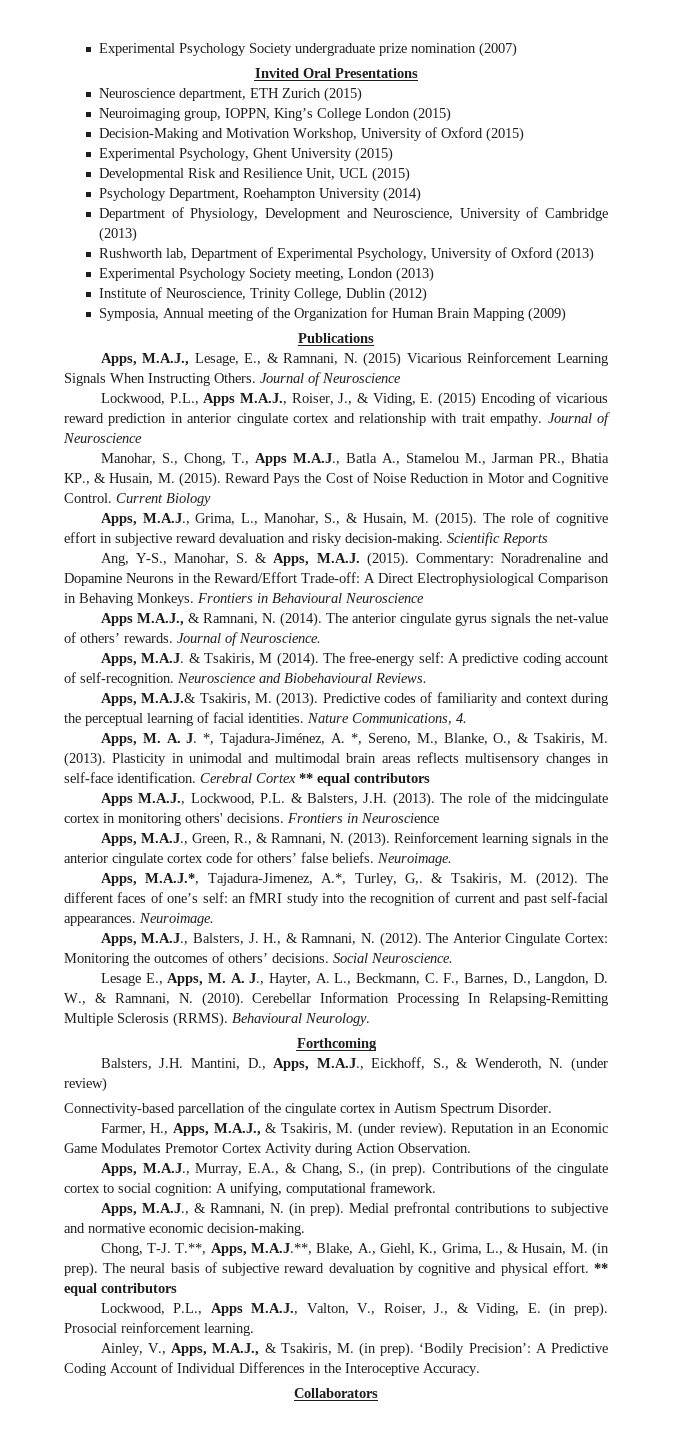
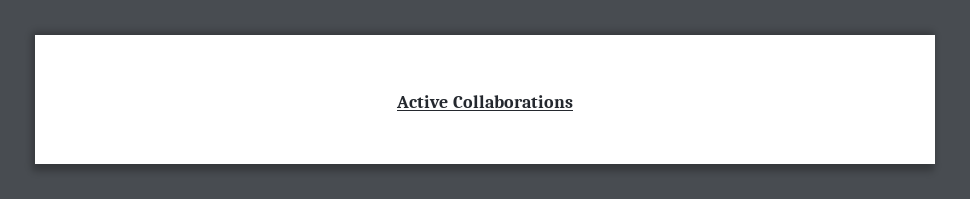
- Experimental Psychology Society undergraduate prize nomination (2007)
- Invited Oral Presentations
- Neuroscience department, ETH Zurich (2015)
- Neuroimaging group, IOPPN, King’s College London (2015)
- Decision-Making and Motivation Workshop, University of Oxford (2015)
- Experimental Psychology, Ghent University (2015)
- Developmental Risk and Resilience Unit, UCL (2015)
- Psychology Department, Roehampton University (2014)
- Department of Physiology, Development and Neuroscience, University of Cambridge (2013)
- Rushworth lab, Department of Experimental Psychology, University of Oxford (2013)
- Experimental Psychology Society meeting, London (2013)
- Institute of Neuroscience, Trinity College, Dublin (2012)
- Symposia, Annual meeting of the Organization for Human Brain Mapping (2009)
- Publications
- Apps, M.A.J., Lesage, E., & Ramnani, N. (2015) Vicarious Reinforcement Learning Signals When Instructing Others. Journal of Neuroscience
- Lockwood, P.L., Apps M.A.J., Roiser, J., & Viding, E. (2015) Encoding of vicarious reward prediction in anterior cingulate cortex and relationship with trait empathy. Journal of Neuroscience
- Manohar, S., Chong, T., Apps M.A.J., Batla A., Stamelou M., Jarman PR., Bhatia KP., & Husain, M. (2015). Reward Pays the Cost of Noise Reduction in Motor and Cognitive Control. Current Biology
- Apps, M.A.J., Grima, L., Manohar, S., & Husain, M. (2015). The role of cognitive effort in subjective reward devaluation and risky decision-making. Scientific Reports
- Ang, Y-S., Manohar, S. & Apps, M.A.J. (2015). Commentary: Noradrenaline and Dopamine Neurons in the Reward/Effort Trade-off: A Direct Electrophysiological Comparison in Behaving Monkeys. Frontiers in Behavioural Neuroscience
- Apps M.A.J., & Ramnani, N. (2014). The anterior cingulate gyrus signals the net-value of others’ rewards. Journal of Neuroscience.
- Apps, M.A.J. & Tsakiris, M (2014). The free-energy self: A predictive coding account of self-recognition. Neuroscience and Biobehavioural Reviews.
- Apps, M.A.J.& Tsakiris, M. (2013). Predictive codes of familiarity and context during the perceptual learning of facial identities. Nature Communications, 4.
- Apps, M. A. J. *, Tajadura-Jiménez, A. *, Sereno, M., Blanke, O., & Tsakiris, M. (2013). Plasticity in unimodal and multimodal brain areas reflects multisensory changes in self-face identification. Cerebral Cortex ** equal contributors
- Apps M.A.J., Lockwood, P.L. & Balsters, J.H. (2013). The role of the midcingulate cortex in monitoring others' decisions. Frontiers in Neuroscience
- Apps, M.A.J., Green, R., & Ramnani, N. (2013). Reinforcement learning signals in the anterior cingulate cortex code for others’ false beliefs. Neuroimage.
- Apps, M.A.J.*, Tajadura-Jimenez, A.*, Turley, G,. & Tsakiris, M. (2012). The different faces of one’s self: an fMRI study into the recognition of current and past self-facial appearances. Neuroimage.
- Apps, M.A.J., Balsters, J. H., & Ramnani, N. (2012). The Anterior Cingulate Cortex: Monitoring the outcomes of others’ decisions. Social Neuroscience.
- Lesage E., Apps, M. A. J., Hayter, A. L., Beckmann, C. F., Barnes, D., Langdon, D. W., & Ramnani, N. (2010). Cerebellar Information Processing In Relapsing-Remitting Multiple Sclerosis (RRMS). Behavioural Neurology.
- Forthcoming
- Balsters, J.H. Mantini, D., Apps, M.A.J., Eickhoff, S., & Wenderoth, N. (under review)
- Connectivity-based parcellation of the cingulate cortex in Autism Spectrum Disorder.
- Farmer, H., Apps, M.A.J., & Tsakiris, M. (under review). Reputation in an Economic Game Modulates Premotor Cortex Activity during Action Observation.
- Apps, M.A.J., Murray, E.A., & Chang, S., (in prep). Contributions of the cingulate cortex to social cognition: A unifying, computational framework.
- Apps, M.A.J., & Ramnani, N. (in prep). Medial prefrontal contributions to subjective and normative economic decision-making.
- Chong, T-J. T.**, Apps, M.A.J.**, Blake, A., Giehl, K., Grima, L., & Husain, M. (in prep). The neural basis of subjective reward devaluation by cognitive and physical effort. ** equal contributors
- Lockwood, P.L., Apps M.A.J., Valton, V., Roiser, J., & Viding, E. (in prep). Prosocial reinforcement learning.
- Ainley, V., Apps, M.A.J., & Tsakiris, M. (in prep). ‘Bodily Precision’: A Predictive Coding Account of Individual Differences in the Interoceptive Accuracy.
- Collaborators
+ Active Collaborations

